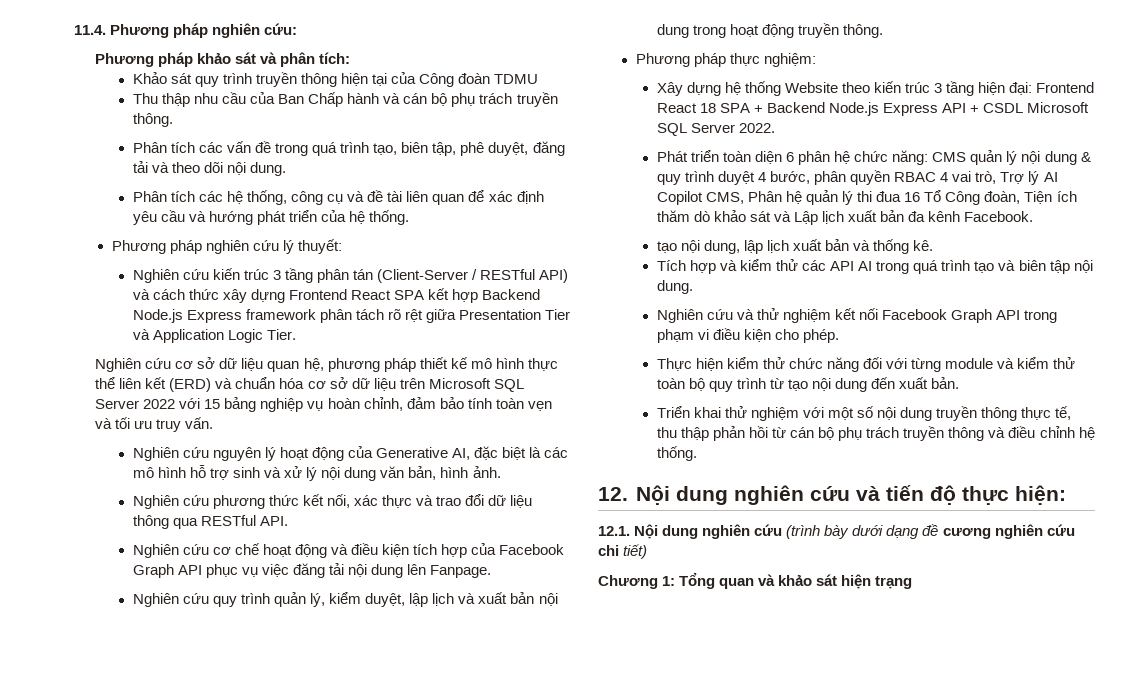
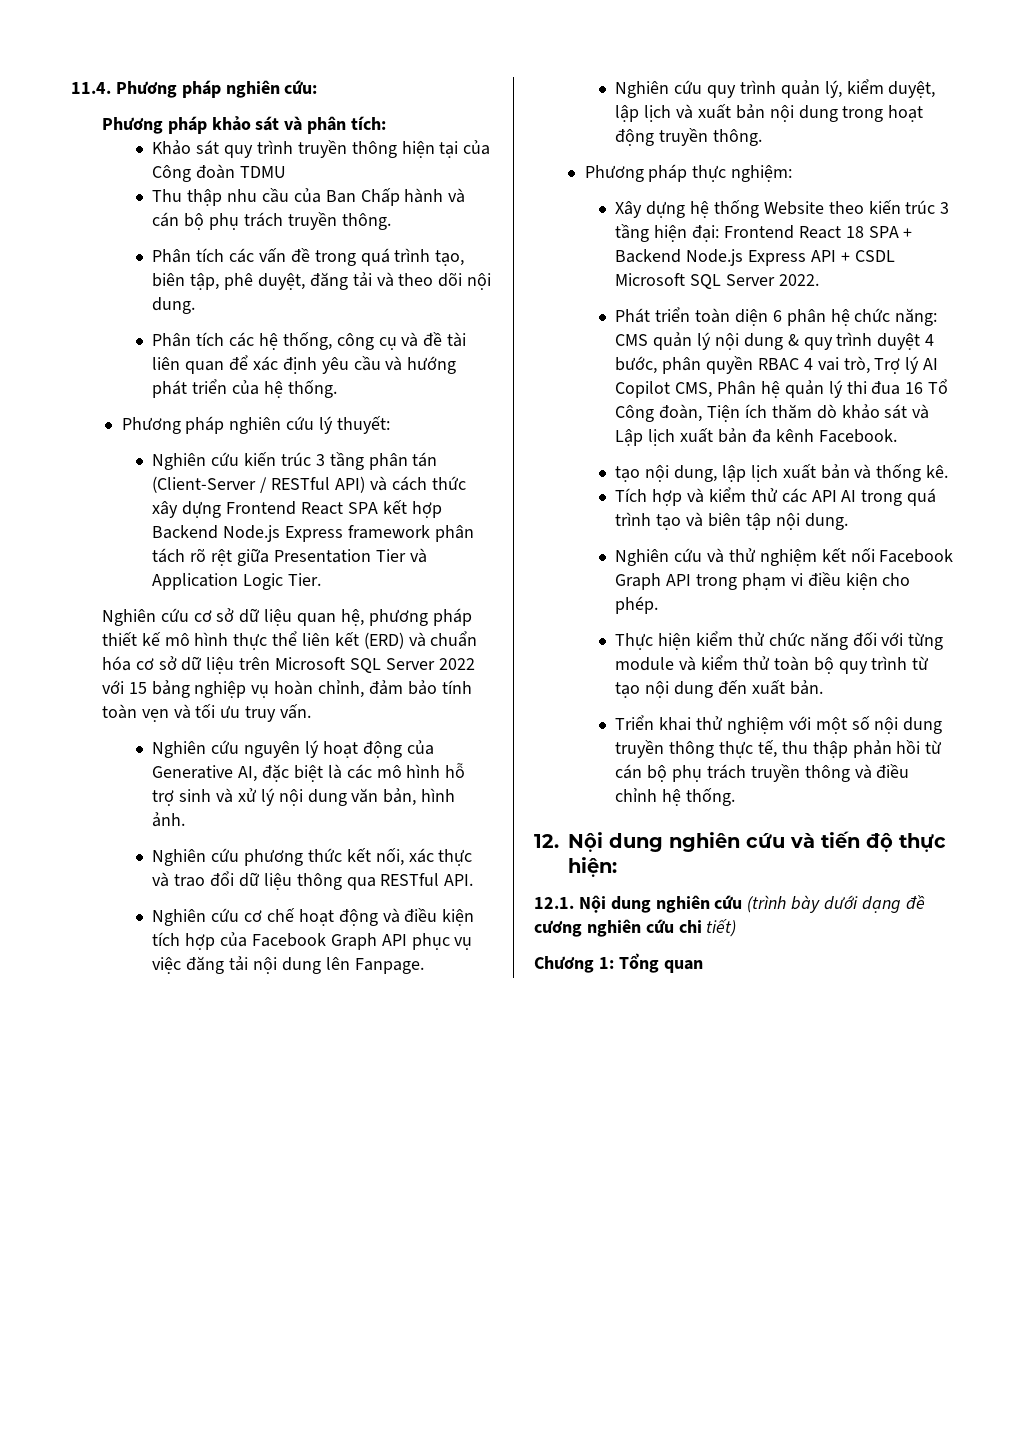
- Chương 1: Tổng quan và khảo sát hiện trạng
+ Chương 1: Tổng quan

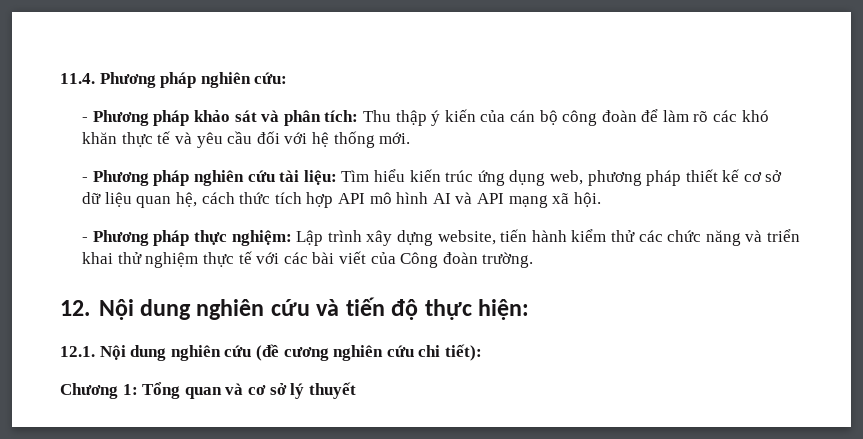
- Phương pháp khảo sát và phân tích:
- Khảo sát quy trình truyền thông hiện tại của Công đoàn TDMU
- Thu thập nhu cầu của Ban Chấp hành và cán bộ phụ trách truyền thông.
- Phân tích các vấn đề trong quá trình tạo, biên tập, phê duyệt, đăng tải và theo dõi nội dung.
- Phân tích các hệ thống, công cụ và đề tài liên quan để xác định yêu cầu và hướng phát triển của hệ thống.
- Phương pháp nghiên cứu lý thuyết:
- Nghiên cứu kiến trúc 3 tầng phân tán (Client-Server / RESTful API) và cách thức xây dựng Frontend React SPA kết hợp Backend Node.js Express framework phân tách rõ rệt giữa Presentation Tier và Application Logic Tier.
- Nghiên cứu cơ sở dữ liệu quan hệ, phương pháp thiết kế mô hình thực thể liên kết (ERD) và chuẩn hóa cơ sở dữ liệu trên Microsoft SQL Server 2022 với 15 bảng nghiệp vụ hoàn chỉnh, đảm bảo tính toàn vẹn và tối ưu truy vấn.
- Nghiên cứu nguyên lý hoạt động của Generative AI, đặc biệt là các mô hình hỗ trợ sinh và xử lý nội dung văn bản, hình ảnh.
- Nghiên cứu phương thức kết nối, xác thực và trao đổi dữ liệu thông qua RESTful API.
- Nghiên cứu cơ chế hoạt động và điều kiện tích hợp của Facebook Graph API phục vụ việc đăng tải nội dung lên Fanpage.
- Nghiên cứu quy trình quản lý, kiểm duyệt, lập lịch và xuất bản nội dung trong hoạt động truyền thông.
- Phương pháp thực nghiệm:
- Xây dựng hệ thống Website theo kiến trúc 3 tầng hiện đại: Frontend React 18 SPA + Backend Node.js Express API + CSDL Microsoft SQL Server 2022.
- Phát triển toàn diện 6 phân hệ chức năng: CMS quản lý nội dung & quy trình duyệt 4 bước, phân quyền RBAC 4 vai trò, Trợ lý AI Copilot CMS, Phân hệ quản lý thi đua 16 Tổ Công đoàn, Tiện ích thăm dò khảo sát và Lập lịch xuất bản đa kênh Facebook.
- tạo nội dung, lập lịch xuất bản và thống kê.
- Tích hợp và kiểm thử các API AI trong quá trình tạo và biên tập nội dung.
- Nghiên cứu và thử nghiệm kết nối Facebook Graph API trong phạm vi điều kiện cho phép.
- Thực hiện kiểm thử chức năng đối với từng module và kiểm thử toàn bộ quy trình từ tạo nội dung đến xuất bản.
- Triển khai thử nghiệm với một số nội dung truyền thông thực tế, thu thập phản hồi từ cán bộ phụ trách truyền thông và điều chỉnh hệ thống.
+ - Phương pháp khảo sát và phân tích: Thu thập ý kiến của cán bộ công đoàn để làm rõ các khó khăn thực tế và yêu cầu đối với hệ thống mới.
+ - Phương pháp nghiên cứu tài liệu: Tìm hiểu kiến trúc ứng dụng web, phương pháp thiết kế cơ sở dữ liệu quan hệ, cách thức tích hợp API mô hình AI và API mạng xã hội.
+ - Phương pháp thực nghiệm: Lập trình xây dựng website, tiến hành kiểm thử các chức năng và triển khai thử nghiệm thực tế với các bài viết của Công đoàn trường.
- 12.1. Nội dung nghiên cứu (trình bày dưới dạng đề cương nghiên cứu chi tiết)
+ 12.1. Nội dung nghiên cứu (đề cương nghiên cứu chi tiết):
- Chương 1: Tổng quan
+ Chương 1: Tổng quan và cơ sở lý thuyết

